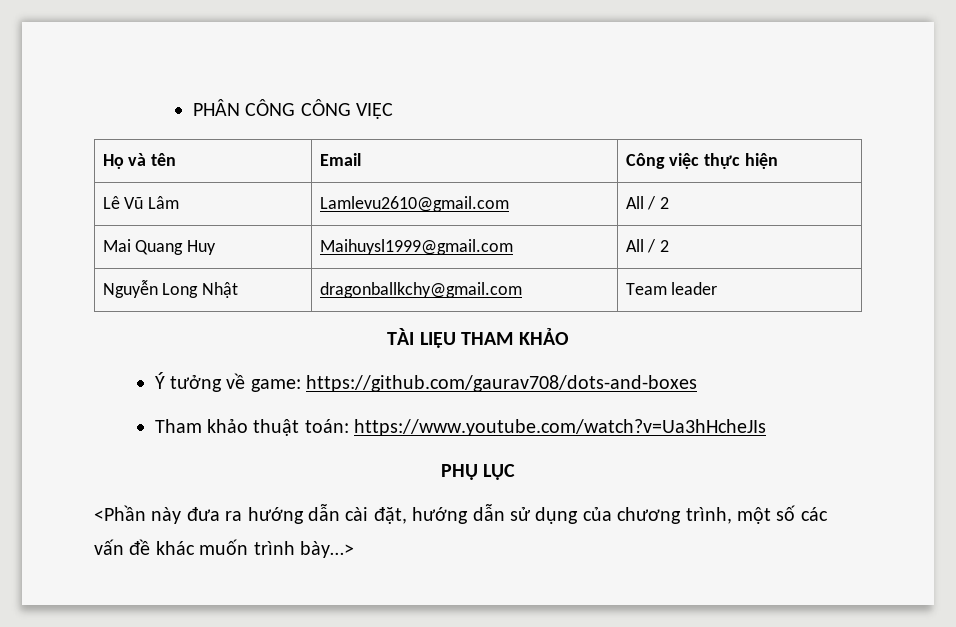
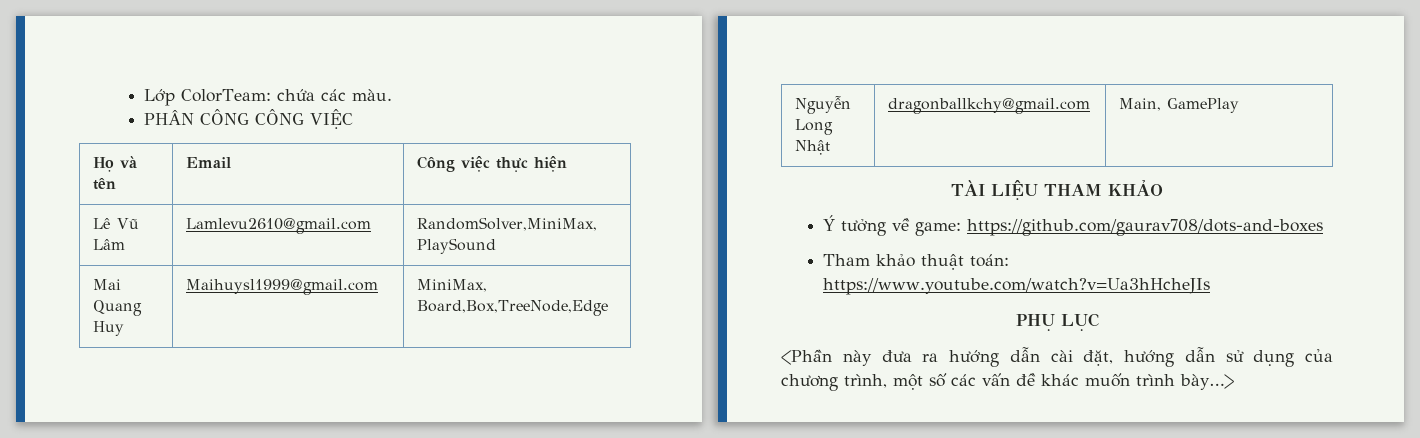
+ Lớp ColorTeam: chứa các màu.
- Lê Vũ Lâm | Lamlevu2610@gmail.com | All / 2
+ Lê Vũ Lâm | Lamlevu2610@gmail.com | RandomSolver,MiniMax, PlaySound
- Mai Quang Huy | Maihuysl1999@gmail.com | All / 2
+ Mai Quang Huy | Maihuysl1999@gmail.com | MiniMax, Board,Box,TreeNode,Edge
- Nguyễn Long Nhật | dragonballkchy@gmail.com | Team leader
+ Nguyễn Long Nhật | dragonballkchy@gmail.com | Main, GamePlay

